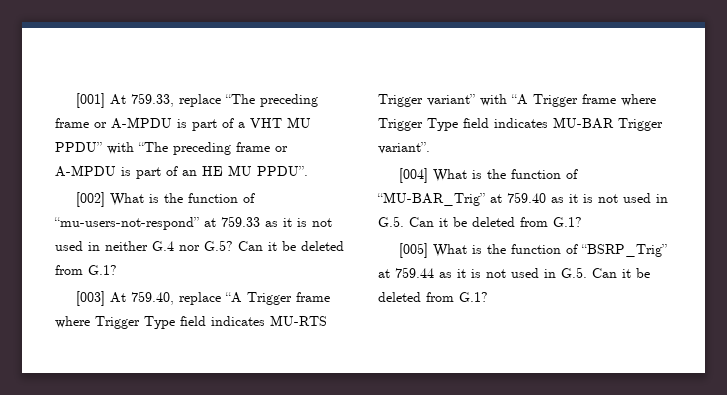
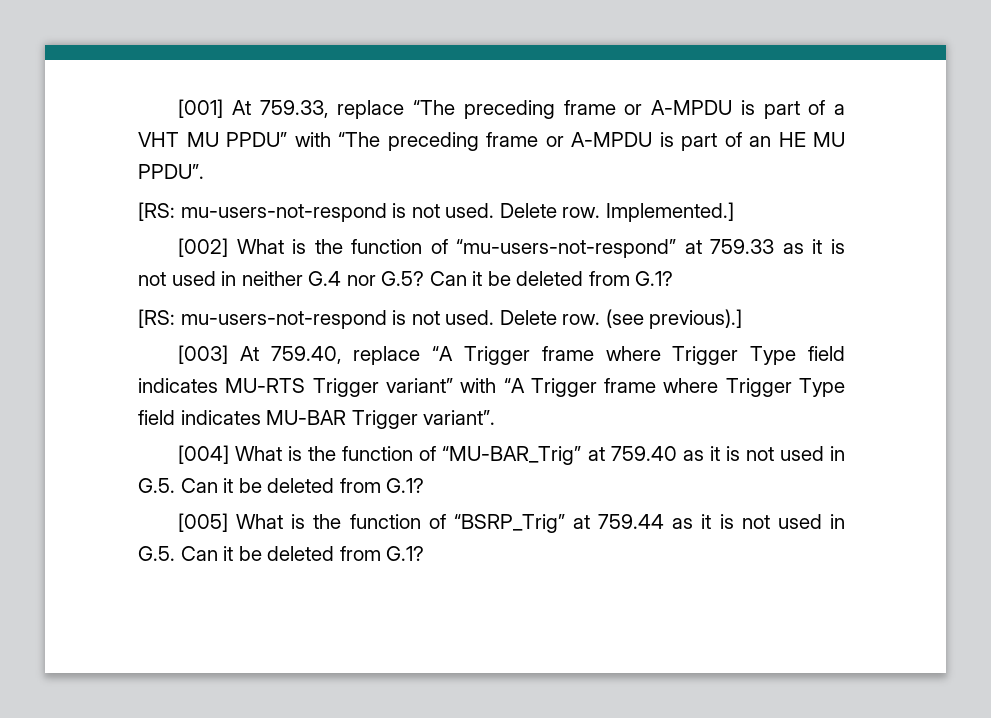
+ [RS: mu-users-not-respond is not used. Delete row. Implemented.]
+ [RS: mu-users-not-respond is not used. Delete row. (see previous).]

